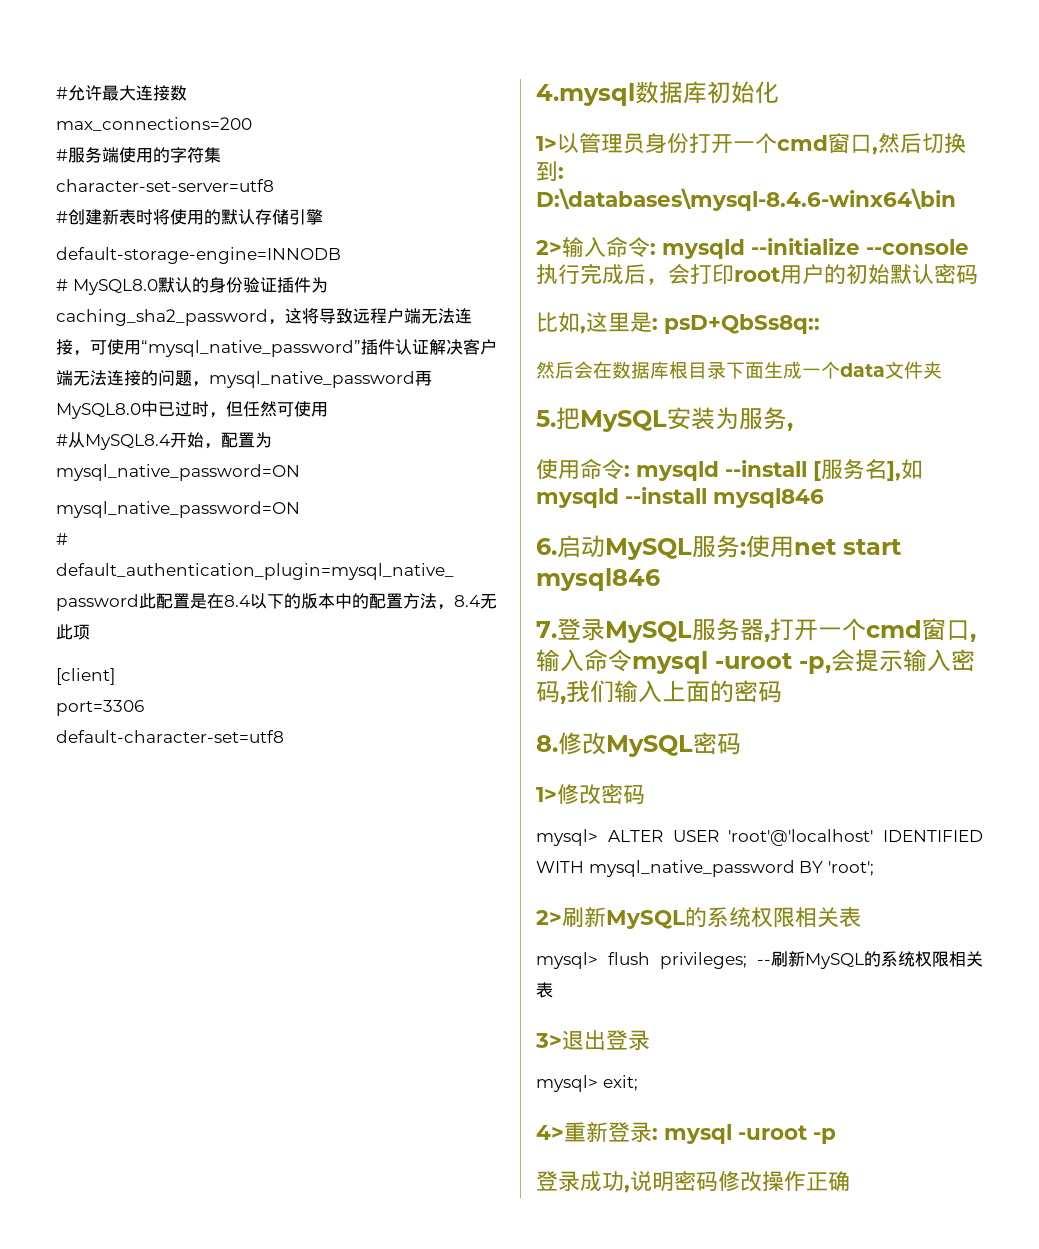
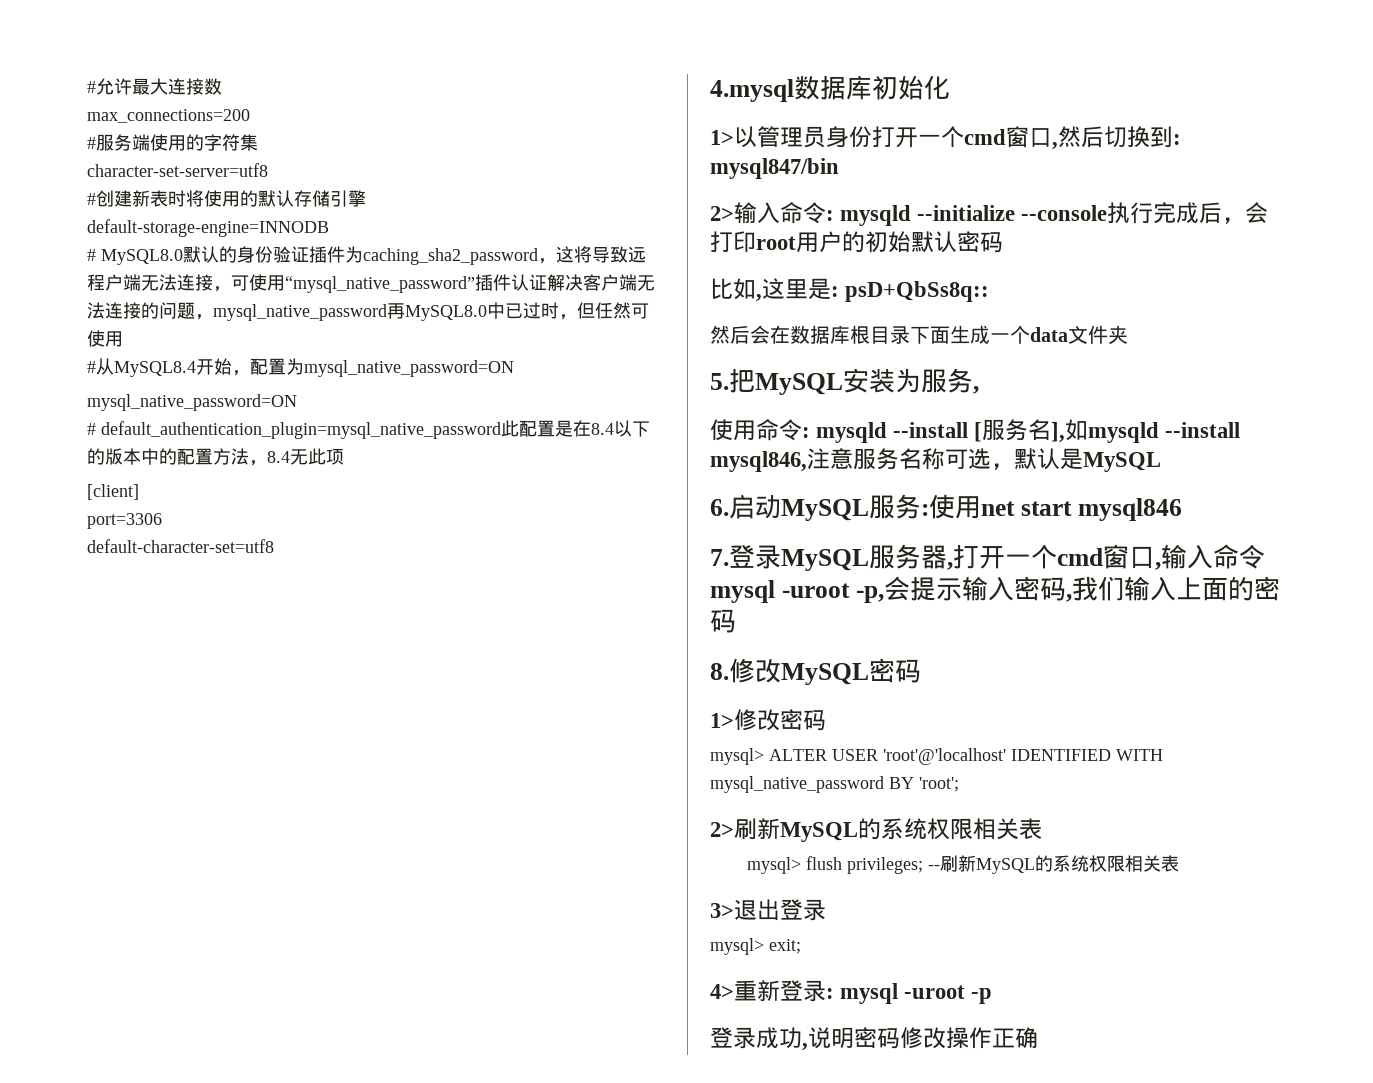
- 1>以管理员身份打开一个cmd窗口,然后切换到: D:\databases\mysql-8.4.6-winx64\bin
+ 1>以管理员身份打开一个cmd窗口,然后切换到: mysql847/bin
- 使用命令: mysqld --install [服务名],如mysqld --install mysql846
+ 使用命令: mysqld --install [服务名],如mysqld --install mysql846,注意服务名称可选，默认是MySQL

